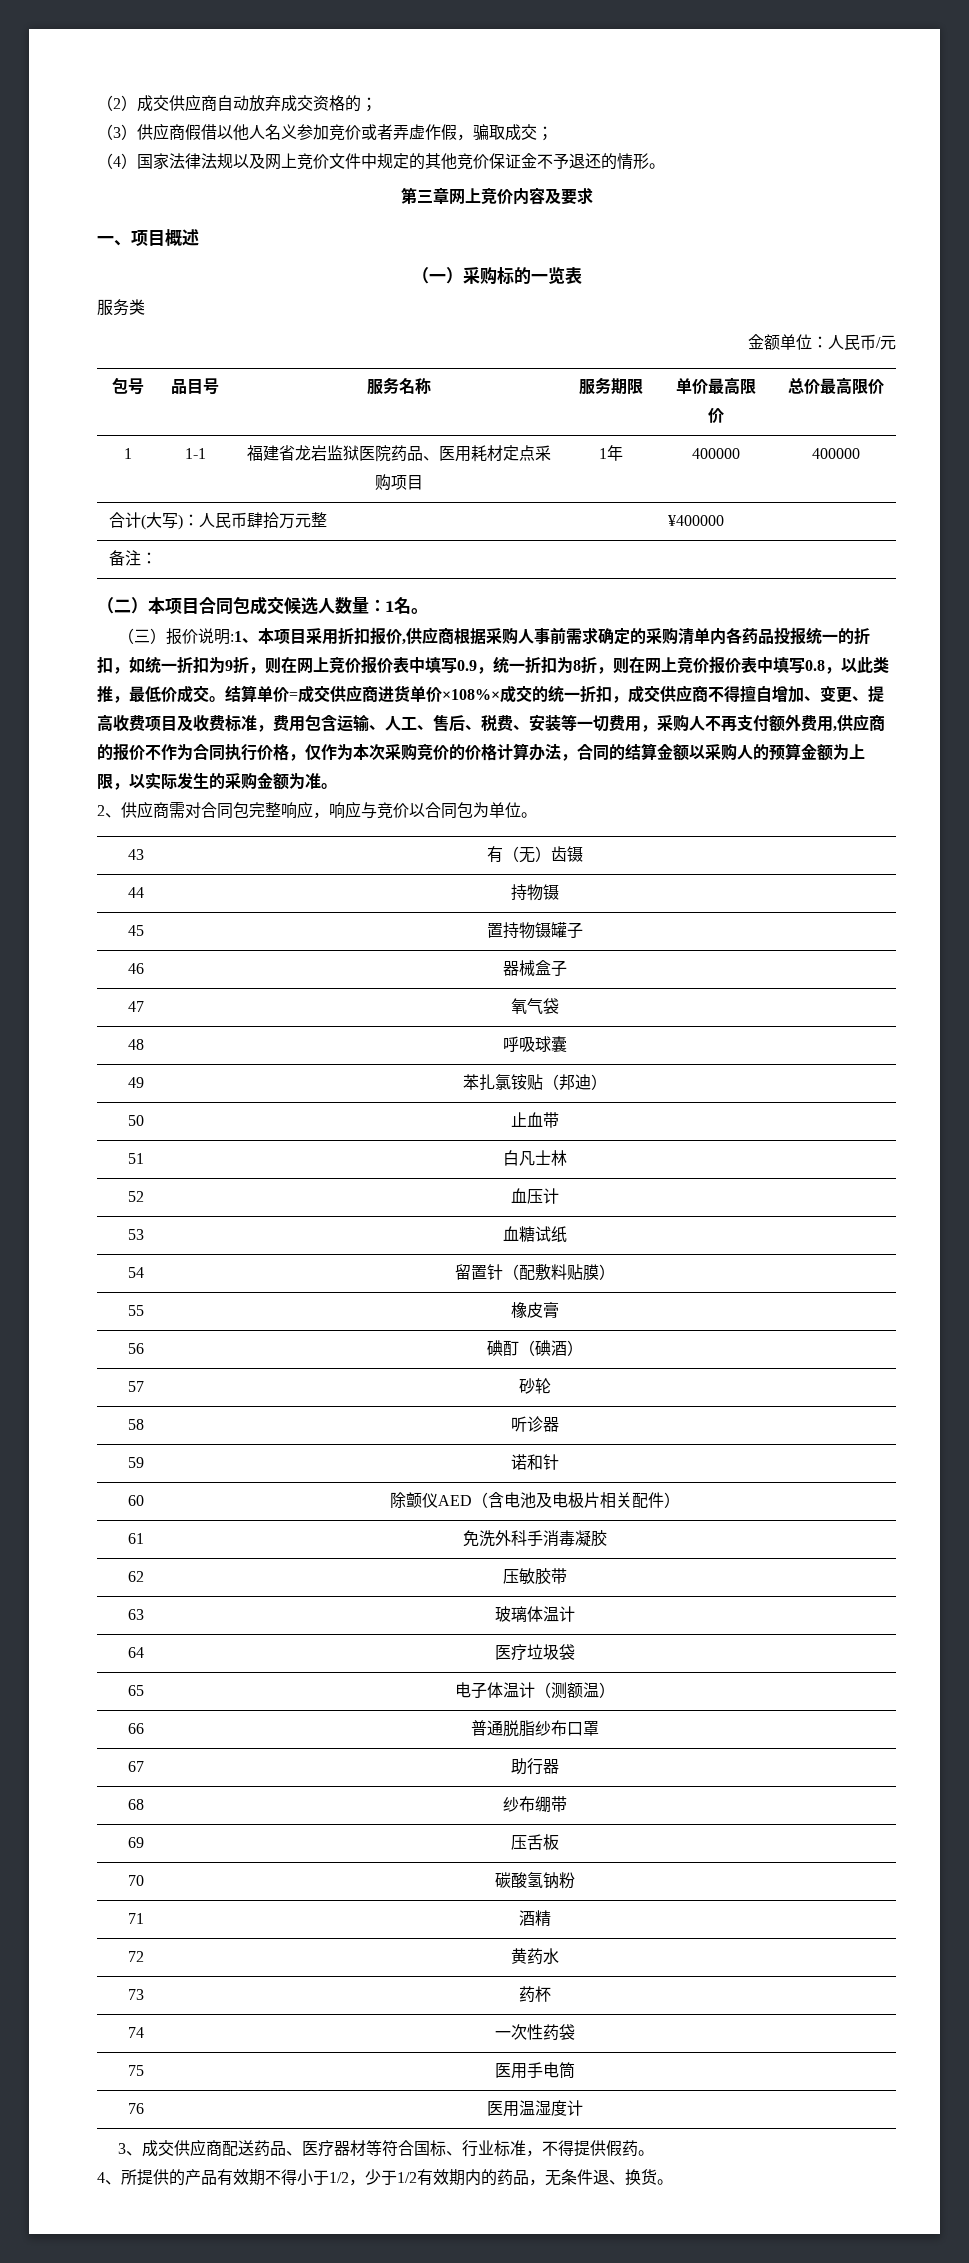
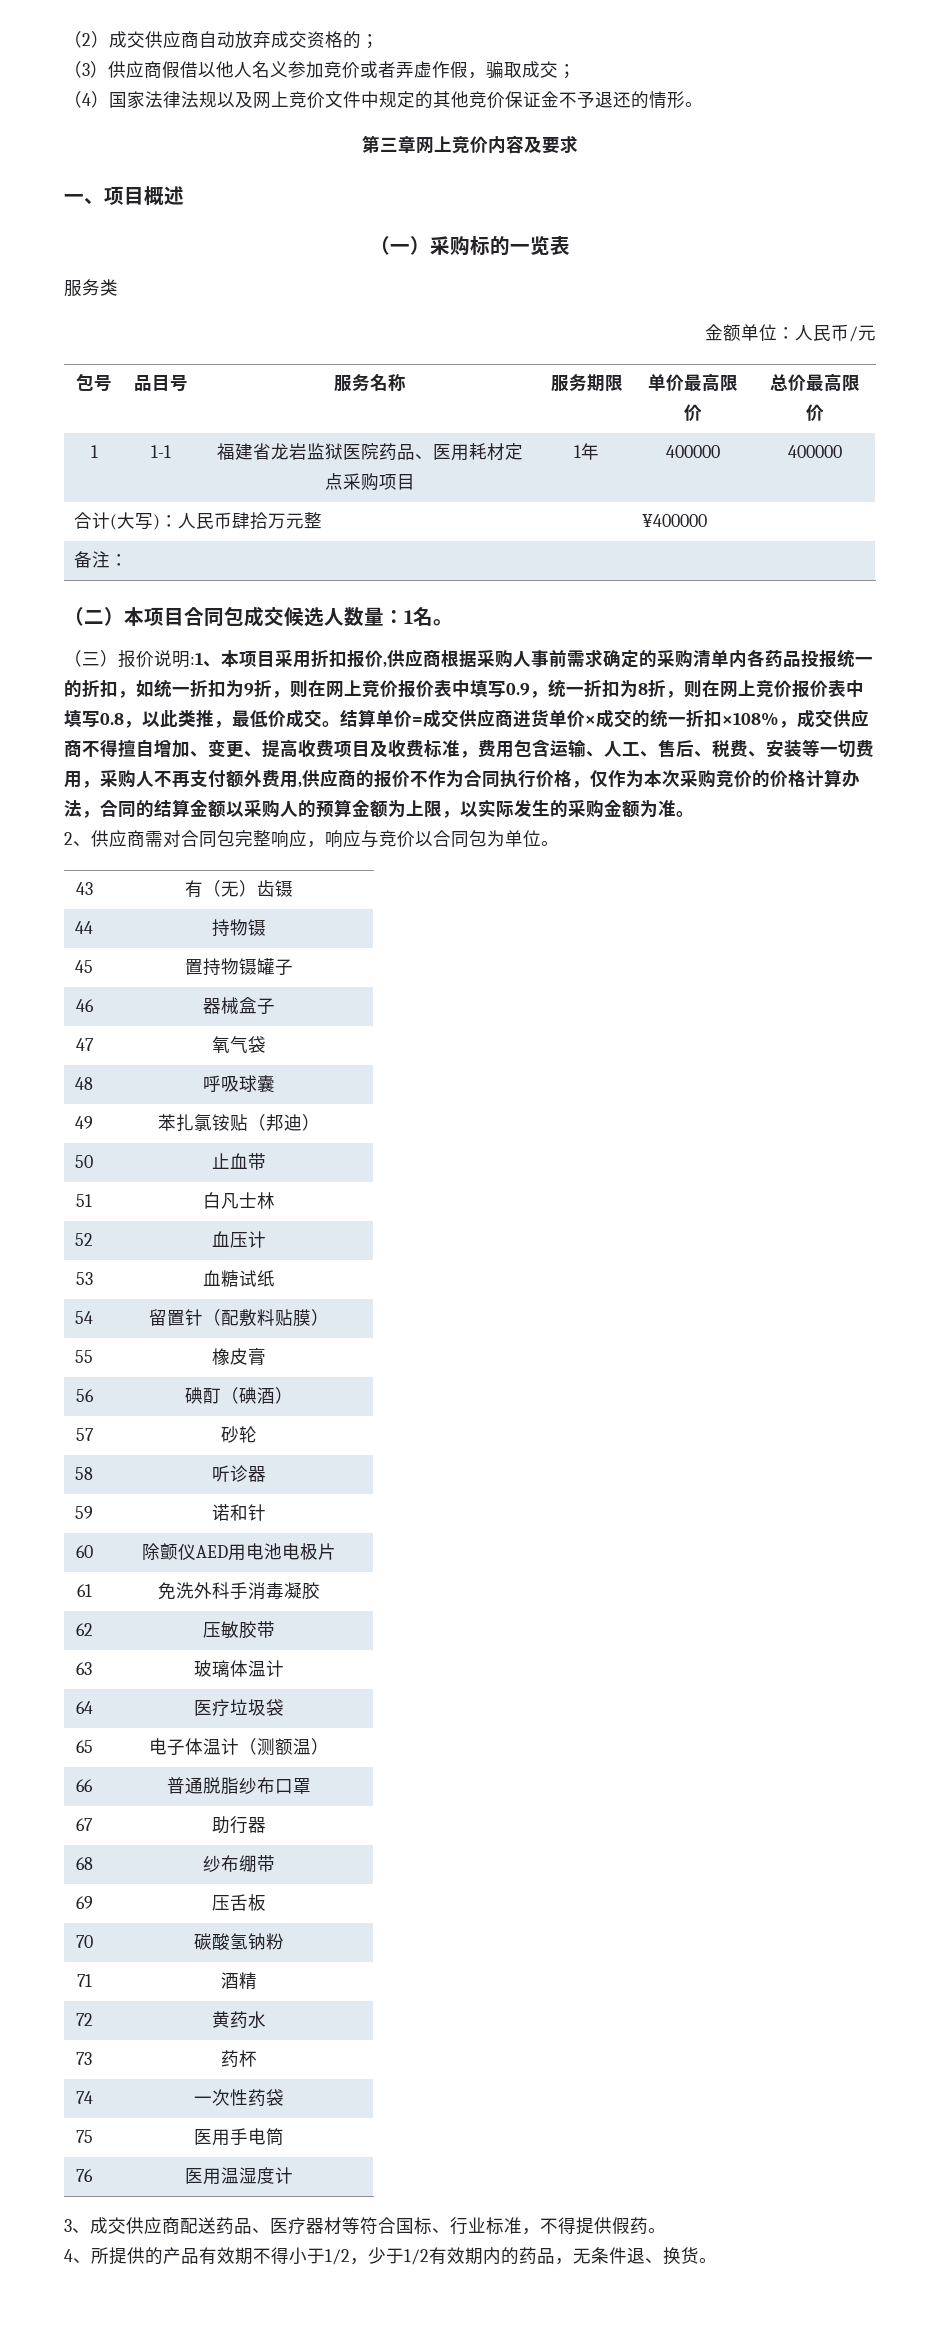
- 结算单价=成交供应商进货单价×108%×成交的统一折扣，成交供应商不得擅自增加、变更、提高收费项目及收费标准，费用包含运输、人工、售后、税费、安装等一切费用，采购人不再支付额外费用,供应商的报价不作为合同执行价格，仅作为本次采购竞价的价格计算办法，合同的结算金额以采购人的预算金额为上限，以实际发生的采购金额为准。
+ 结算单价=成交供应商进货单价×成交的统一折扣×108%，成交供应商不得擅自增加、变更、提高收费项目及收费标准，费用包含运输、人工、售后、税费、安装等一切费用，采购人不再支付额外费用,供应商的报价不作为合同执行价格，仅作为本次采购竞价的价格计算办法，合同的结算金额以采购人的预算金额为上限，以实际发生的采购金额为准。
- 60 | 除颤仪AED（含电池及电极片相关配件）
+ 60 | 除颤仪AED用电池电极片

